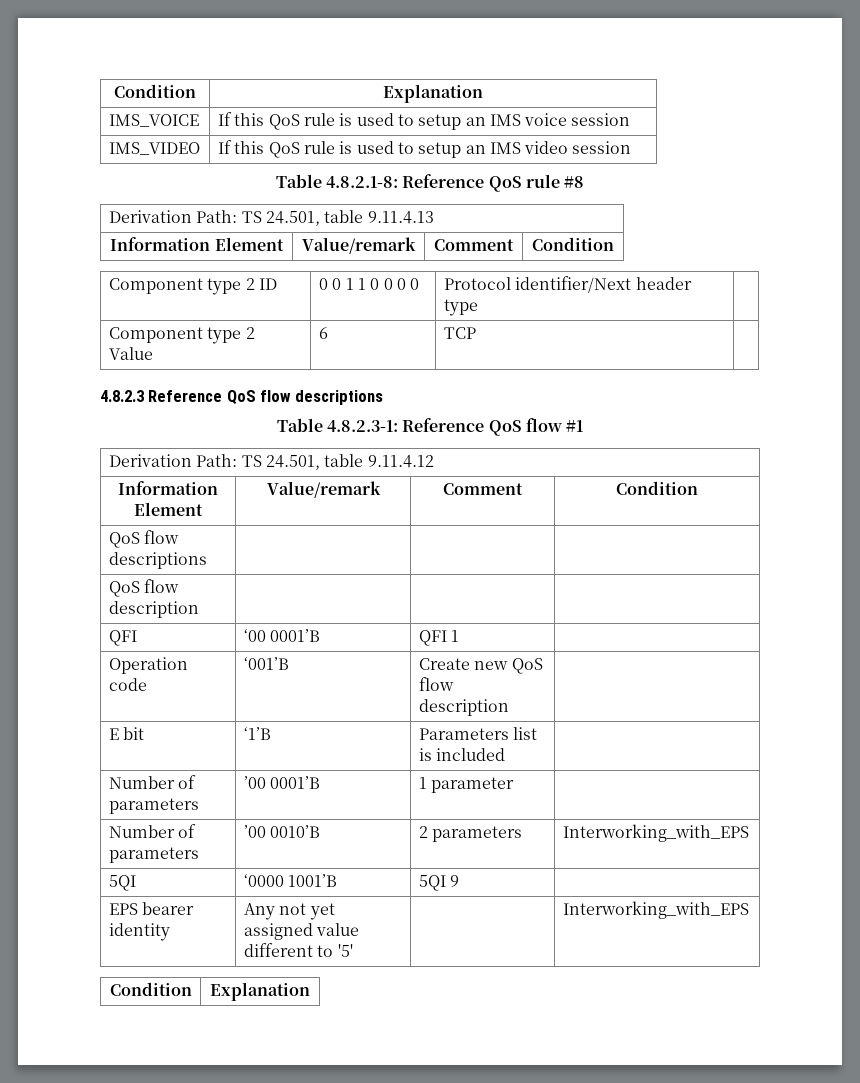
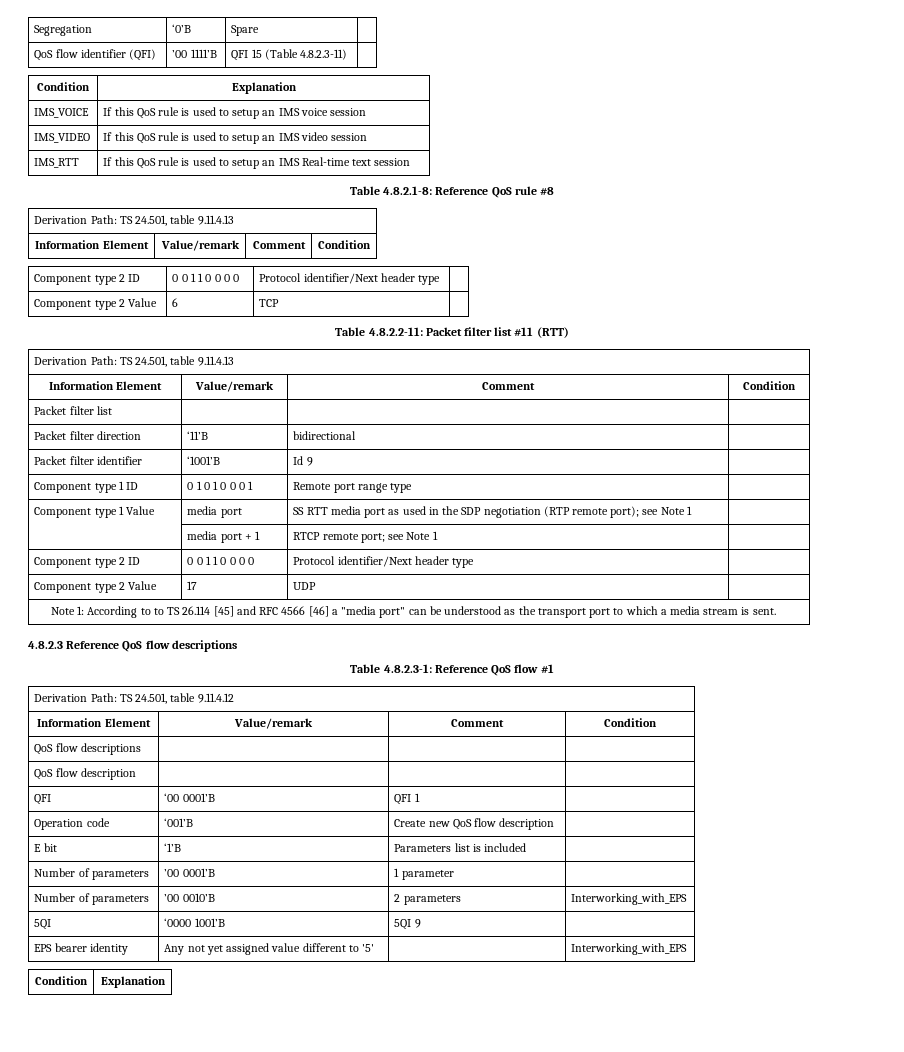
+ Segregation | ‘0’B | Spare |
+ QoS flow identifier (QFI) | ’00 1111’B | QFI 15 (Table 4.8.2.3-11) |
+ IMS_RTT | If this QoS rule is used to setup an IMS Real-time text session
+ Table 4.8.2.2-11: Packet filter list #11 (RTT)
+ Derivation Path: TS 24.501, table 9.11.4.13
+ Information Element | Value/remark | Comment | Condition
+ Packet filter list | | |
+ Packet filter direction | ‘11’B | bidirectional |
+ Packet filter identifier | ‘1001’B | Id 9 |
+ Component type 1 ID | 0 1 0 1 0 0 0 1 | Remote port range type |
+ Component type 1 Value | media port | SS RTT media port as used in the SDP negotiation (RTP remote port); see Note 1 |
+ | media port + 1 | RTCP remote port; see Note 1 |
+ Component type 2 ID | 0 0 1 1 0 0 0 0 | Protocol identifier/Next header type |
+ Component type 2 Value | 17 | UDP |
+ Note 1: According to to TS 26.114 [45] and RFC 4566 [46] a "media port" can be understood as the transport port to which a media stream is sent.

